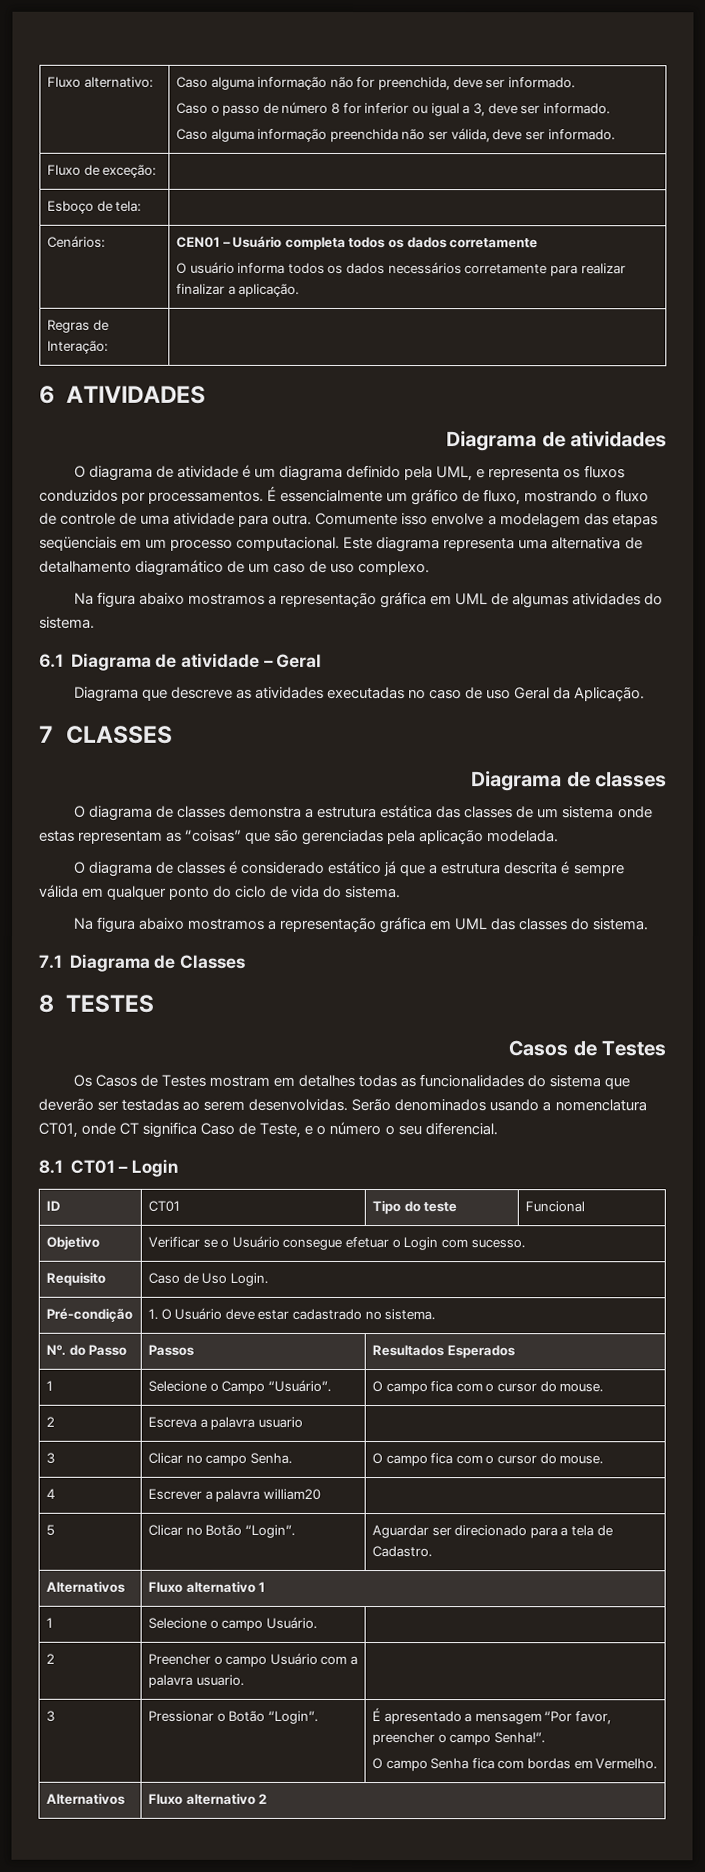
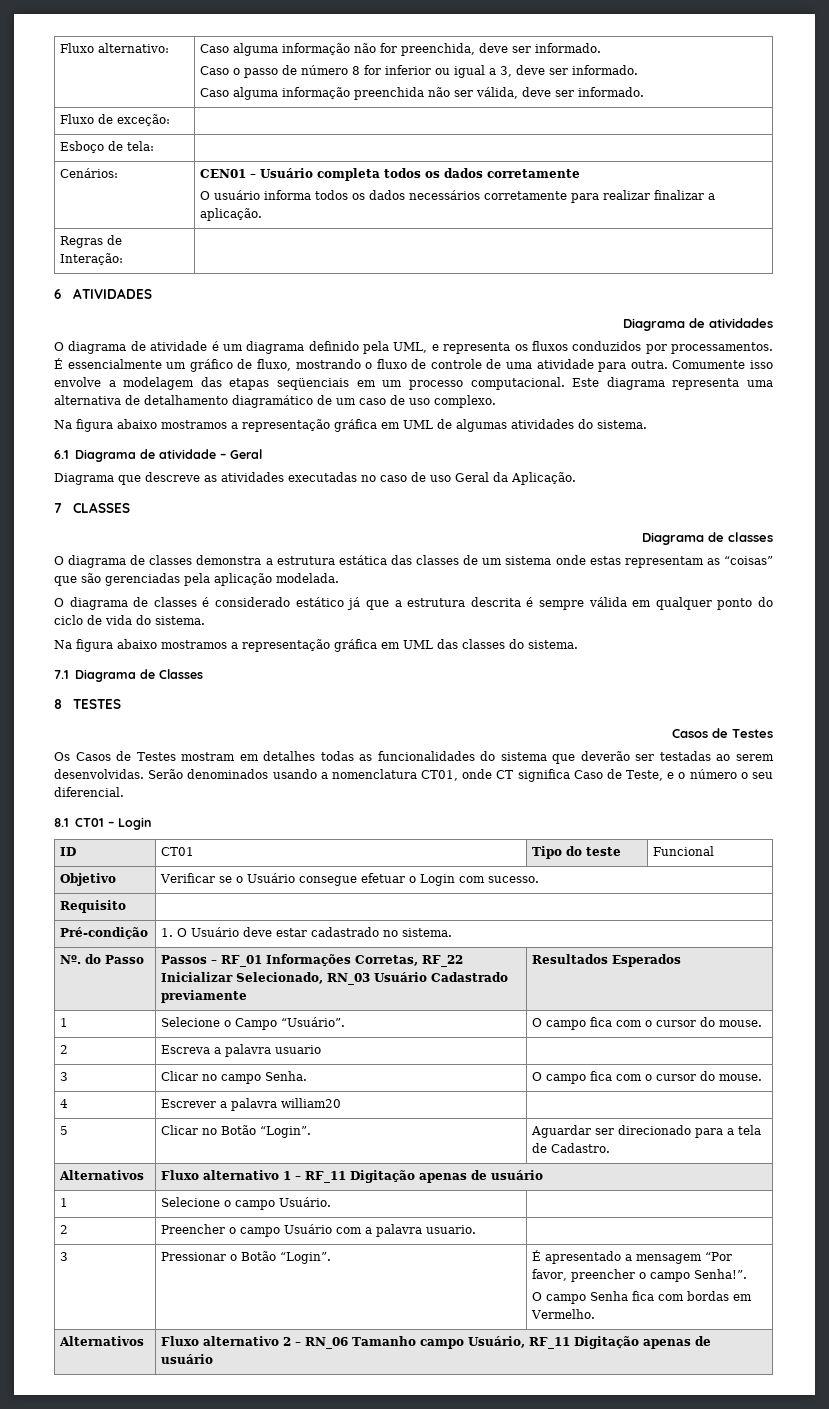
- Requisito | Caso de Uso Login.
+ Requisito |
- Nº. do Passo | Passos | Resultados Esperados
+ Nº. do Passo | Passos – RF_01 Informações Corretas, RF_22 Inicializar Selecionado, RN_03 Usuário Cadastrado previamente | Resultados Esperados
- Alternativos | Fluxo alternativo 1
+ Alternativos | Fluxo alternativo 1 – RF_11 Digitação apenas de usuário
- Alternativos | Fluxo alternativo 2
+ Alternativos | Fluxo alternativo 2 – RN_06 Tamanho campo Usuário, RF_11 Digitação apenas de usuário

